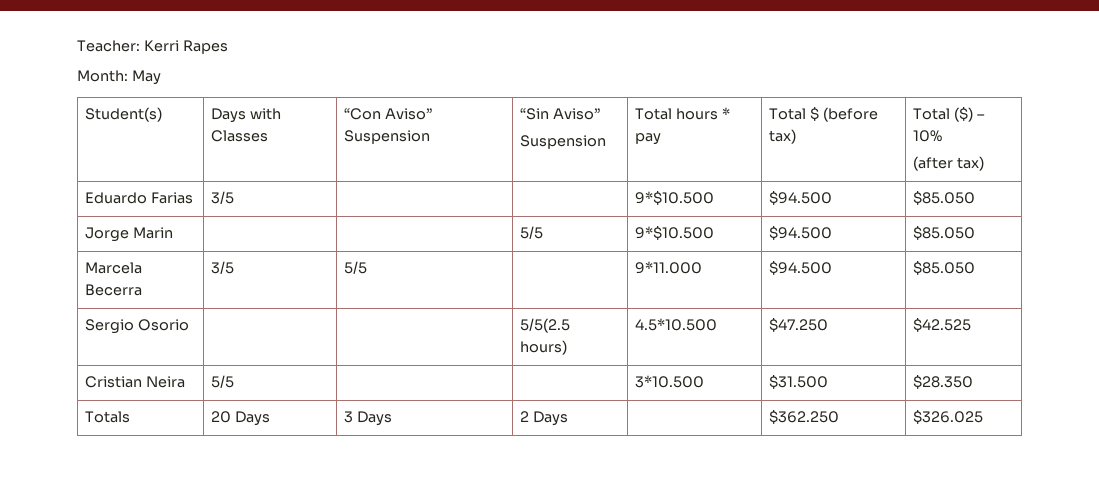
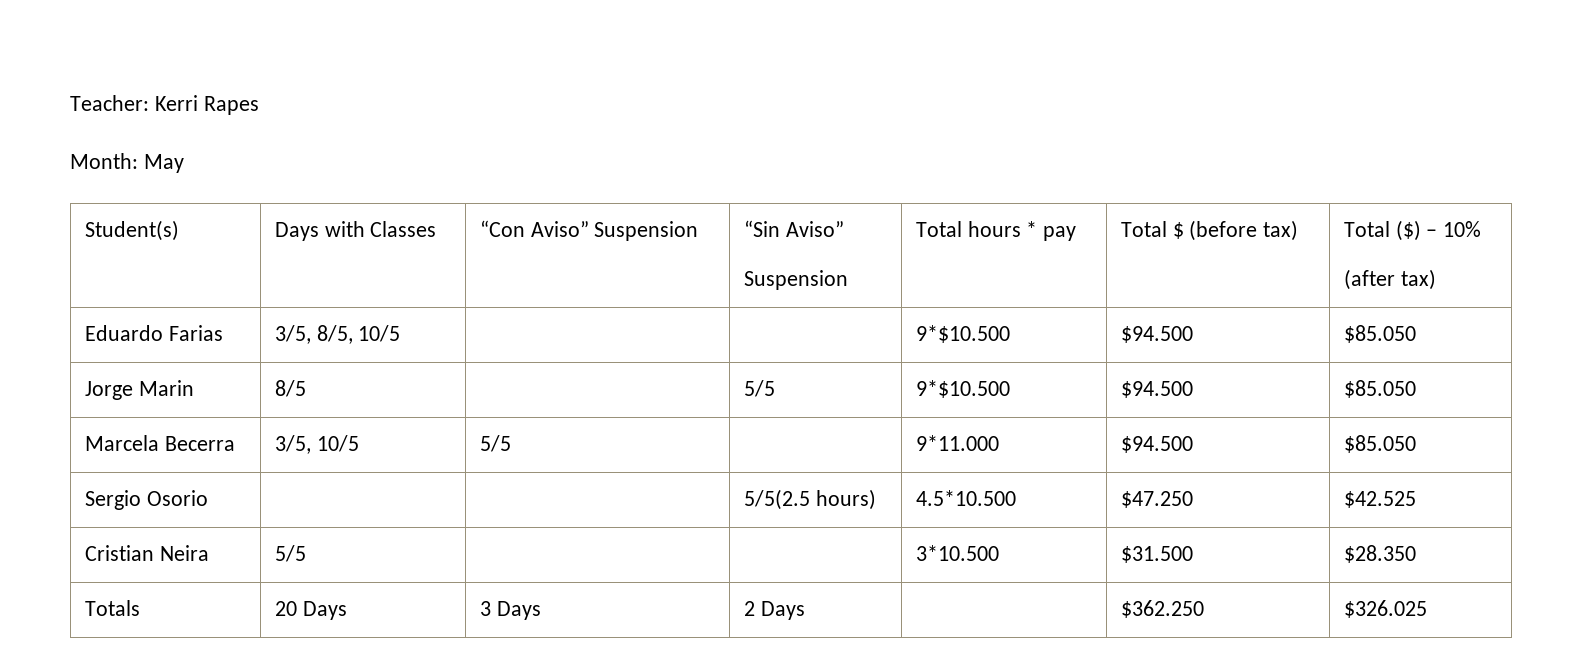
- Eduardo Farias | 3/5 | | | 9*$10.500 | $94.500 | $85.050
+ Eduardo Farias | 3/5, 8/5, 10/5 | | | 9*$10.500 | $94.500 | $85.050
- Jorge Marin | | | 5/5 | 9*$10.500 | $94.500 | $85.050
+ Jorge Marin | 8/5 | | 5/5 | 9*$10.500 | $94.500 | $85.050
- Marcela Becerra | 3/5 | 5/5 | | 9*11.000 | $94.500 | $85.050
+ Marcela Becerra | 3/5, 10/5 | 5/5 | | 9*11.000 | $94.500 | $85.050

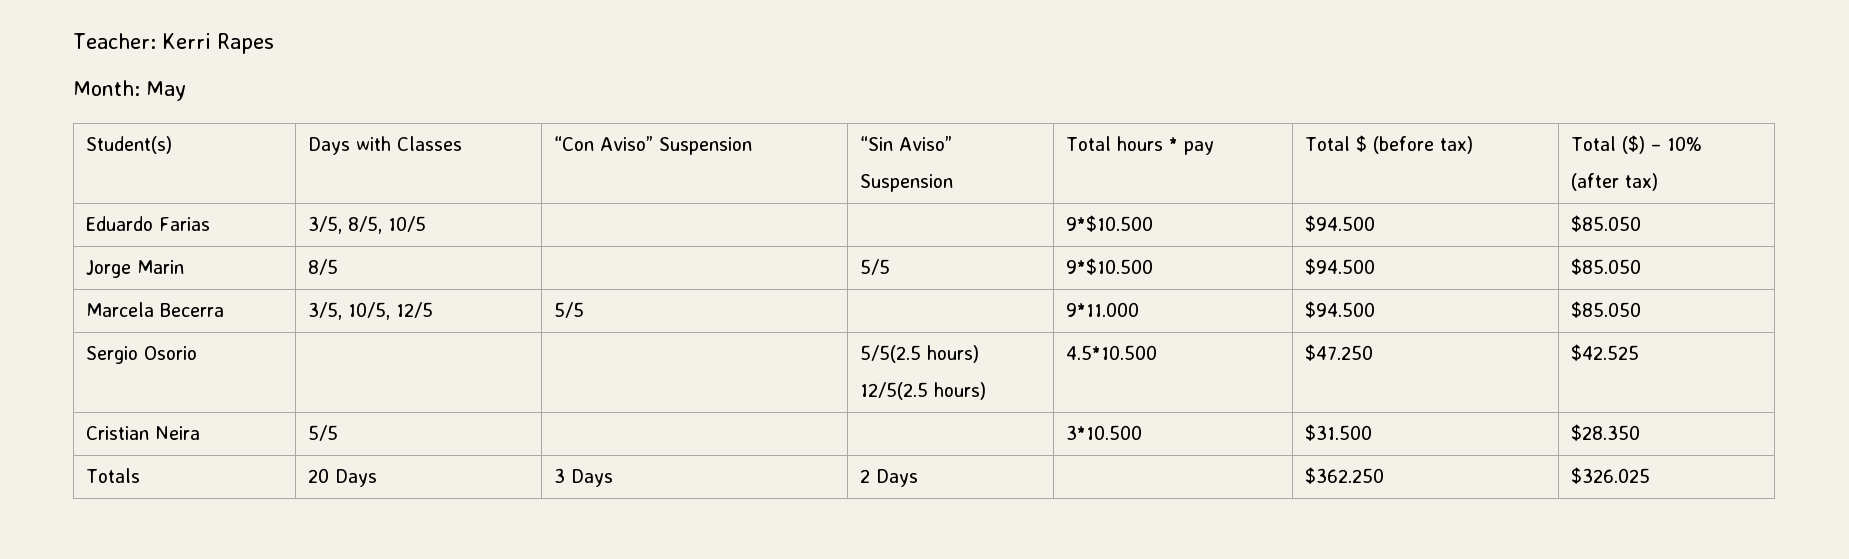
- Marcela Becerra | 3/5, 10/5 | 5/5 | | 9*11.000 | $94.500 | $85.050
+ Marcela Becerra | 3/5, 10/5, 12/5 | 5/5 | | 9*11.000 | $94.500 | $85.050
- Sergio Osorio | | | 5/5(2.5 hours) | 4.5*10.500 | $47.250 | $42.525
+ Sergio Osorio | | | 5/5(2.5 hours)
+ 12/5(2.5 hours) | 4.5*10.500 | $47.250 | $42.525

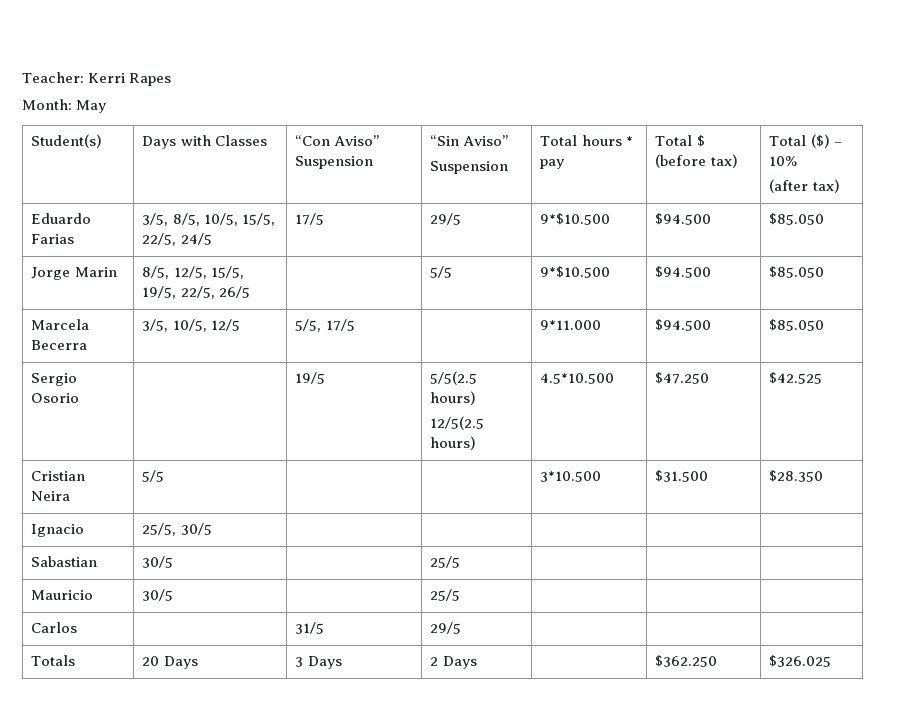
- Eduardo Farias | 3/5, 8/5, 10/5 | | | 9*$10.500 | $94.500 | $85.050
+ Eduardo Farias | 3/5, 8/5, 10/5, 15/5, 22/5, 24/5 | 17/5 | 29/5 | 9*$10.500 | $94.500 | $85.050
- Jorge Marin | 8/5 | | 5/5 | 9*$10.500 | $94.500 | $85.050
+ Jorge Marin | 8/5, 12/5, 15/5, 19/5, 22/5, 26/5 | | 5/5 | 9*$10.500 | $94.500 | $85.050
- Marcela Becerra | 3/5, 10/5, 12/5 | 5/5 | | 9*11.000 | $94.500 | $85.050
+ Marcela Becerra | 3/5, 10/5, 12/5 | 5/5, 17/5 | | 9*11.000 | $94.500 | $85.050
- Sergio Osorio | | | 5/5(2.5 hours)
+ Sergio Osorio | | 19/5 | 5/5(2.5 hours)
+ Ignacio | 25/5, 30/5 | | | | |
+ Sabastian | 30/5 | | 25/5 | | |
+ Mauricio | 30/5 | | 25/5 | | |
+ Carlos | | 31/5 | 29/5 | | |

